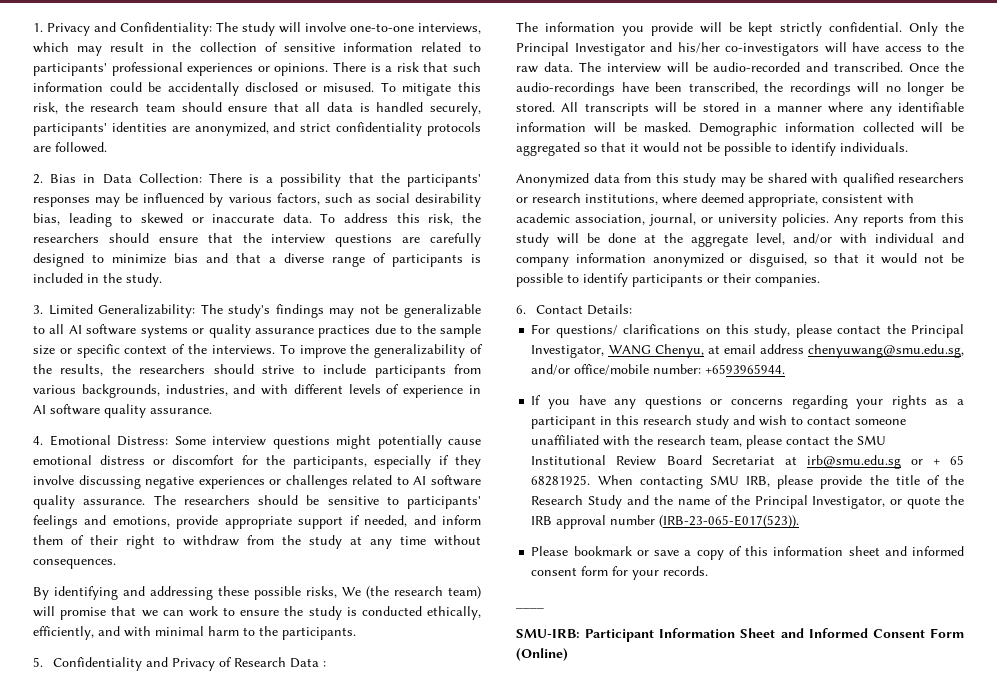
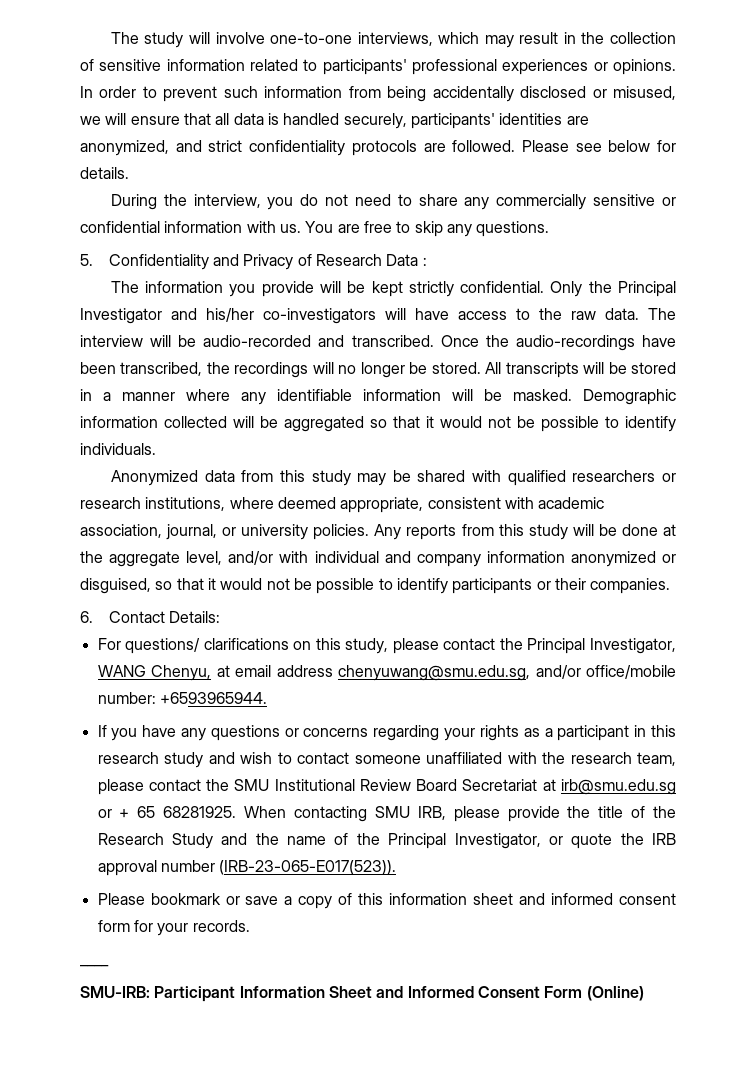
- 1. Privacy and Confidentiality: The study will involve one-to-one interviews, which may result in the collection of sensitive information related to participants' professional experiences or opinions.
+ The study will involve one-to-one interviews, which may result in the collection of sensitive information related to participants' professional experiences or opinions.
- There is a risk that such information could be accidentally disclosed or misused. To mitigate this risk, the research team should ensure that all data is handled securely, participants' identities are anonymized, and strict confidentiality protocols are followed.
- 2. Bias in Data Collection: There is a possibility that the participants' responses may be influenced by various factors, such as social desirability bias, leading to skewed or inaccurate data. To address this risk, the researchers should ensure that the interview questions are carefully designed to minimize bias and that a diverse range of participants is included in the study.
- 3. Limited Generalizability: The study's findings may not be generalizable to all AI software systems or quality assurance practices due to the sample size or specific context of the interviews. To improve the generalizability of the results, the researchers should strive to include participants from various backgrounds, industries, and with different levels of experience in AI software quality assurance.
- 4. Emotional Distress: Some interview questions might potentially cause emotional distress or discomfort for the participants, especially if they involve discussing negative experiences or challenges related to AI software quality assurance. The researchers should be sensitive to participants' feelings and emotions, provide appropriate support if needed, and inform them of their right to withdraw from the study at any time without consequences.
- By identifying and addressing these possible risks, We (the research team) will promise that we can work to ensure the study is conducted ethically, efficiently, and with minimal harm to the participants.
+ In order to prevent such information from being accidentally disclosed or misused, we will ensure that all data is handled securely, participants' identities are anonymized, and strict confidentiality protocols are followed. Please see below for details.
+ During the interview, you do not need to share any commercially sensitive or confidential information with us. You are free to skip any questions.

